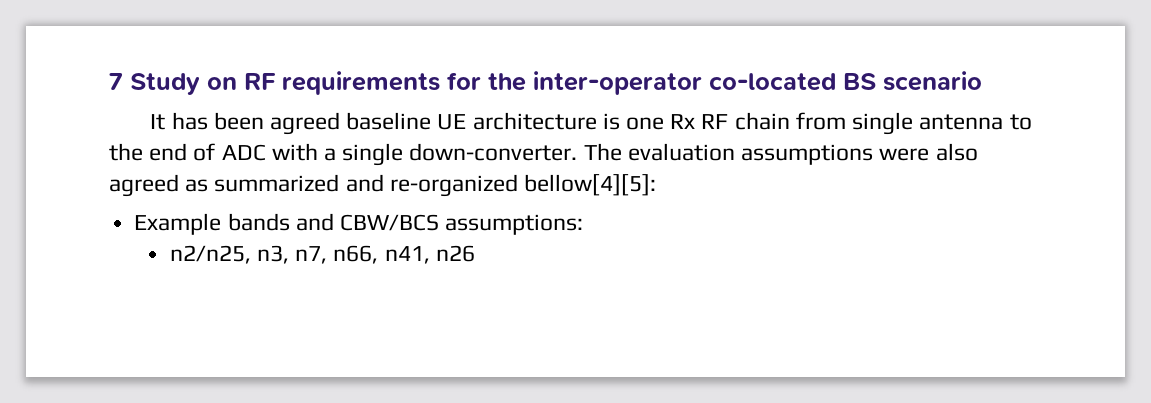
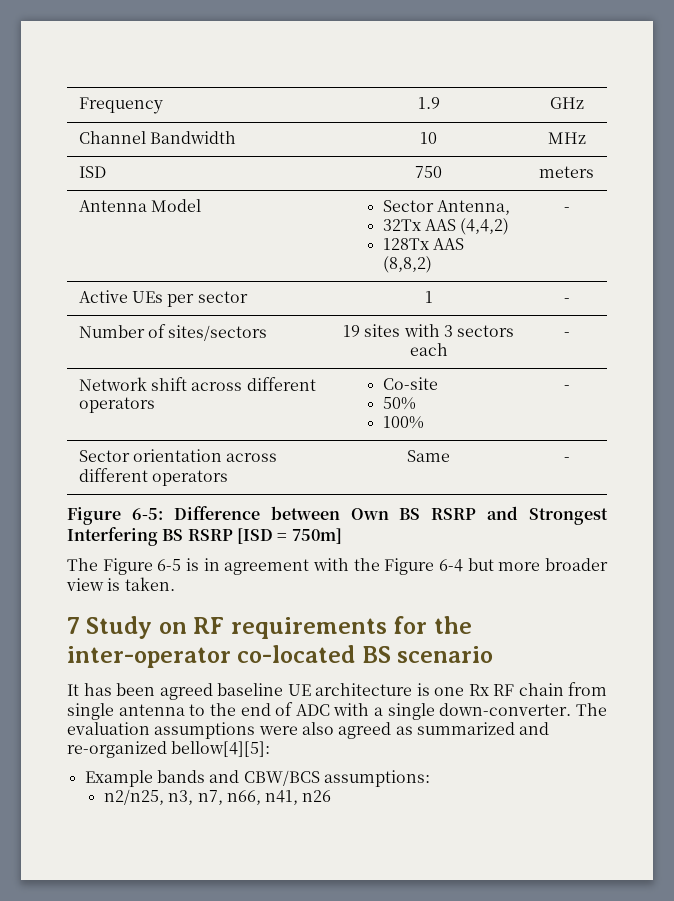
+ Frequency | 1.9 | GHz
+ Channel Bandwidth | 10 | MHz
+ ISD | 750 | meters
+ Antenna Model | Sector Antenna,
+ 32Tx AAS (4,4,2)
+ 128Tx AAS (8,8,2) | -
+ Active UEs per sector | 1 | -
+ Number of sites/sectors | 19 sites with 3 sectors each | -
+ Network shift across different operators | Co-site
+ 50%
+ 100% | -
+ Sector orientation across different operators | Same | -
+ Figure 6-5: Difference between Own BS RSRP and Strongest Interfering BS RSRP [ISD = 750m]
+ The Figure 6-5 is in agreement with the Figure 6-4 but more broader view is taken.

